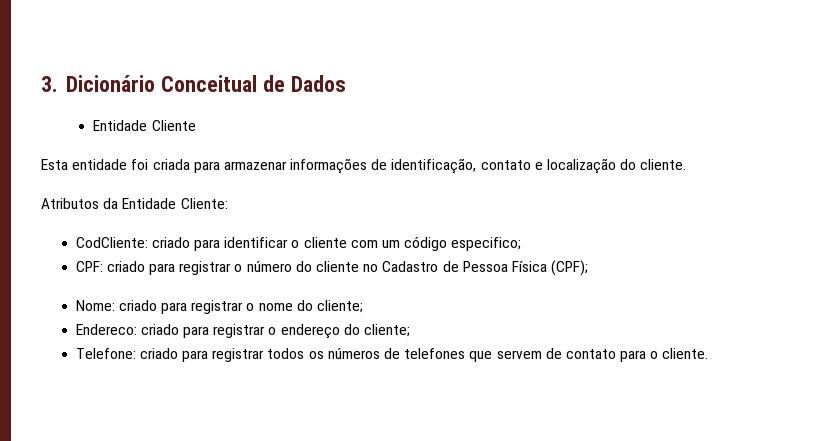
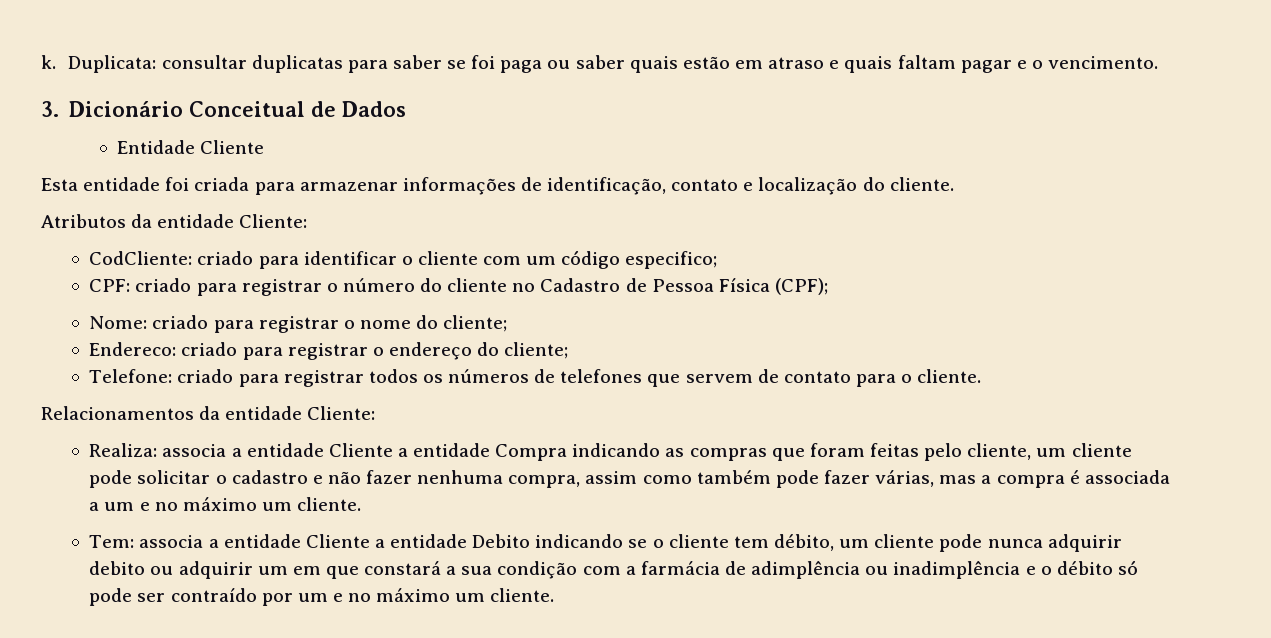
+ k. Duplicata: consultar duplicatas para saber se foi paga ou saber quais estão em atraso e quais faltam pagar e o vencimento.
- Atributos da Entidade Cliente:
+ Atributos da entidade Cliente:
+ Relacionamentos da entidade Cliente:
+ Realiza: associa a entidade Cliente a entidade Compra indicando as compras que foram feitas pelo cliente, um cliente pode solicitar o cadastro e não fazer nenhuma compra, assim como também pode fazer várias, mas a compra é associada a um e no máximo um cliente.
+ Tem: associa a entidade Cliente a entidade Debito indicando se o cliente tem débito, um cliente pode nunca adquirir debito ou adquirir um em que constará a sua condição com a farmácia de adimplência ou inadimplência e o débito só pode ser contraído por um e no máximo um cliente.

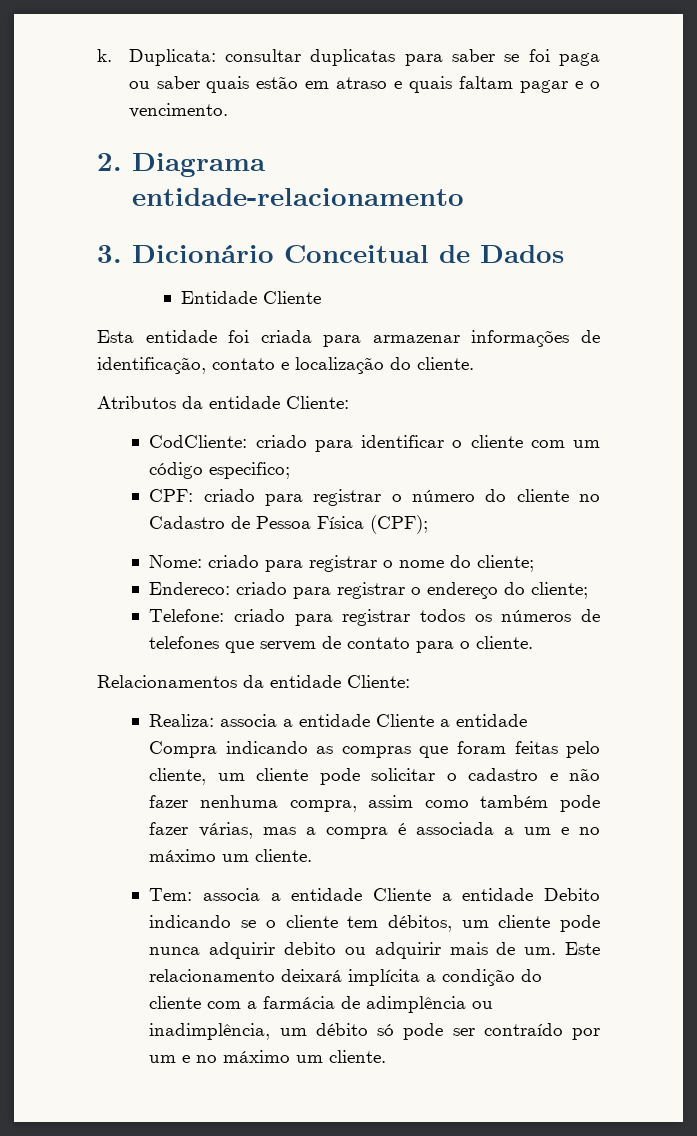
+ 2. Diagrama entidade-relacionamento
- Tem: associa a entidade Cliente a entidade Debito indicando se o cliente tem débito, um cliente pode nunca adquirir debito ou adquirir um em que constará a sua condição com a farmácia de adimplência ou inadimplência e o débito só pode ser contraído por um e no máximo um cliente.
+ Tem: associa a entidade Cliente a entidade Debito indicando se o cliente tem débitos, um cliente pode nunca adquirir debito ou adquirir mais de um. Este relacionamento deixará implícita a condição do cliente com a farmácia de adimplência ou inadimplência, um débito só pode ser contraído por um e no máximo um cliente.

